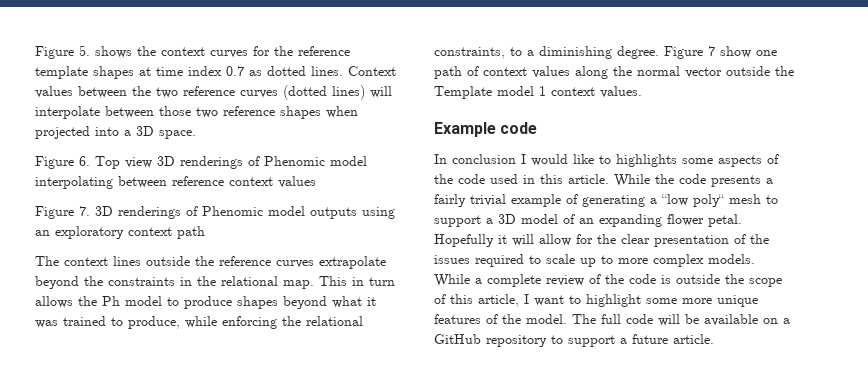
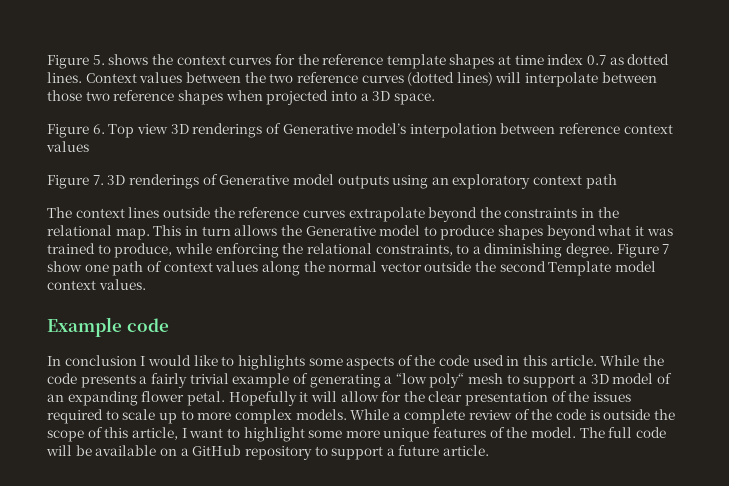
- Figure 6. Top view 3D renderings of Phenomic model interpolating between reference context values
+ Figure 6. Top view 3D renderings of Generative model’s interpolation between reference context values
- Figure 7. 3D renderings of Phenomic model outputs using an exploratory context path
+ Figure 7. 3D renderings of Generative model outputs using an exploratory context path
- This in turn allows the Ph model to produce shapes beyond what it was trained to produce, while enforcing the relational constraints, to a diminishing degree.
+ This in turn allows the Generative model to produce shapes beyond what it was trained to produce, while enforcing the relational constraints, to a diminishing degree.
- Figure 7 show one path of context values along the normal vector outside the Template model 1 context values.
+ Figure 7 show one path of context values along the normal vector outside the second Template model context values.

